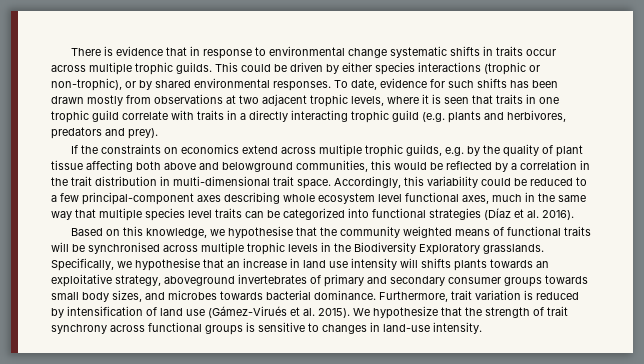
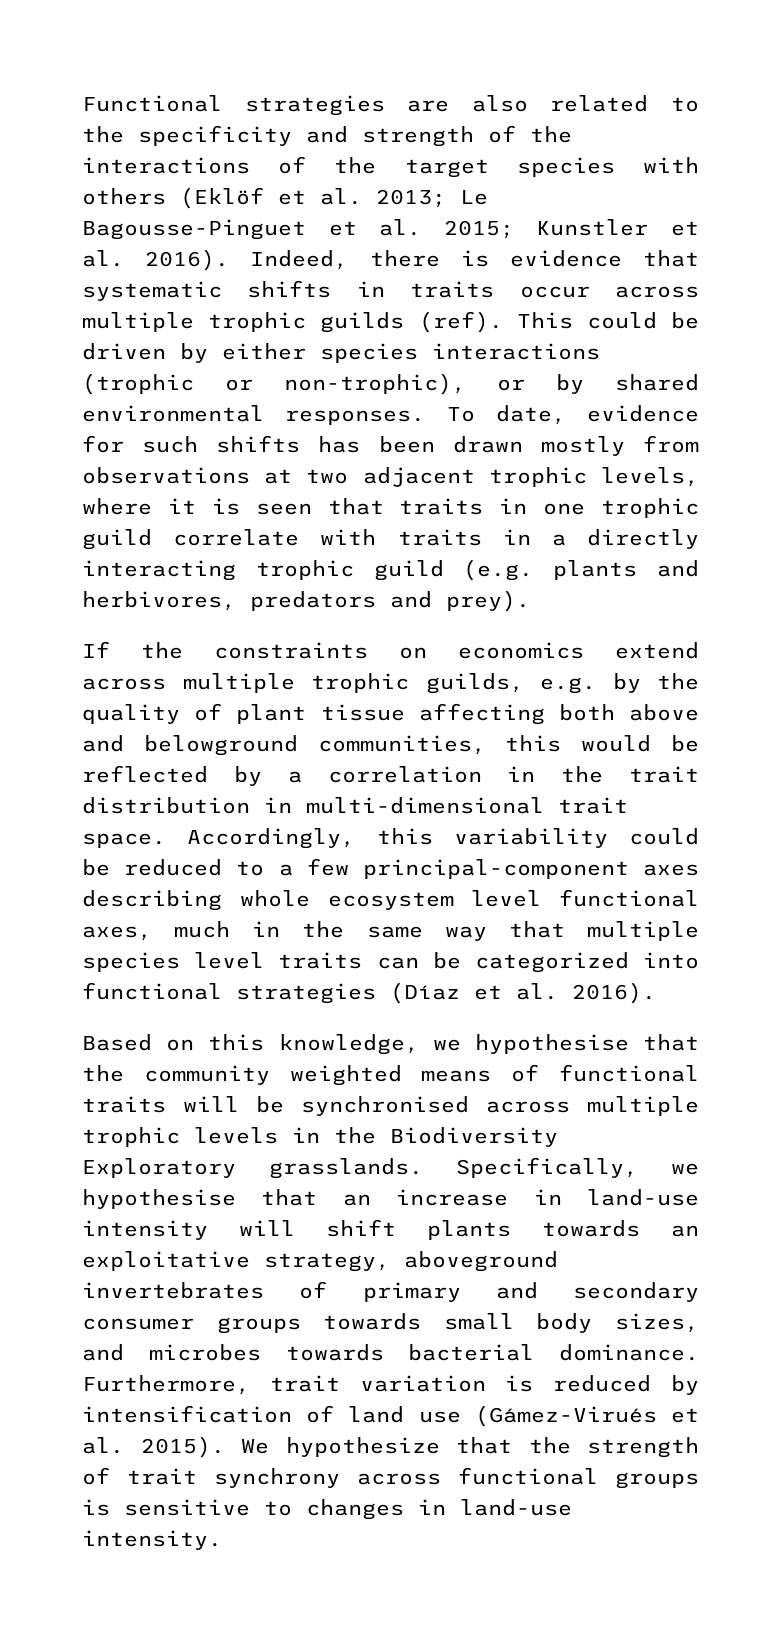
- There is evidence that in response to environmental change systematic shifts in traits occur across multiple trophic guilds.
+ Functional strategies are also related to the specificity and strength of the interactions of the target species with others (Eklöf et al. 2013; Le Bagousse-Pinguet et al. 2015; Kunstler et al. 2016). Indeed, there is evidence that systematic shifts in traits occur across multiple trophic guilds (ref).
- Specifically, we hypothesise that an increase in land use intensity will shifts plants towards an exploitative strategy, aboveground invertebrates of primary and secondary consumer groups towards small body sizes, and microbes towards bacterial dominance.
+ Specifically, we hypothesise that an increase in land-use intensity will shift plants towards an exploitative strategy, aboveground invertebrates of primary and secondary consumer groups towards small body sizes, and microbes towards bacterial dominance.

